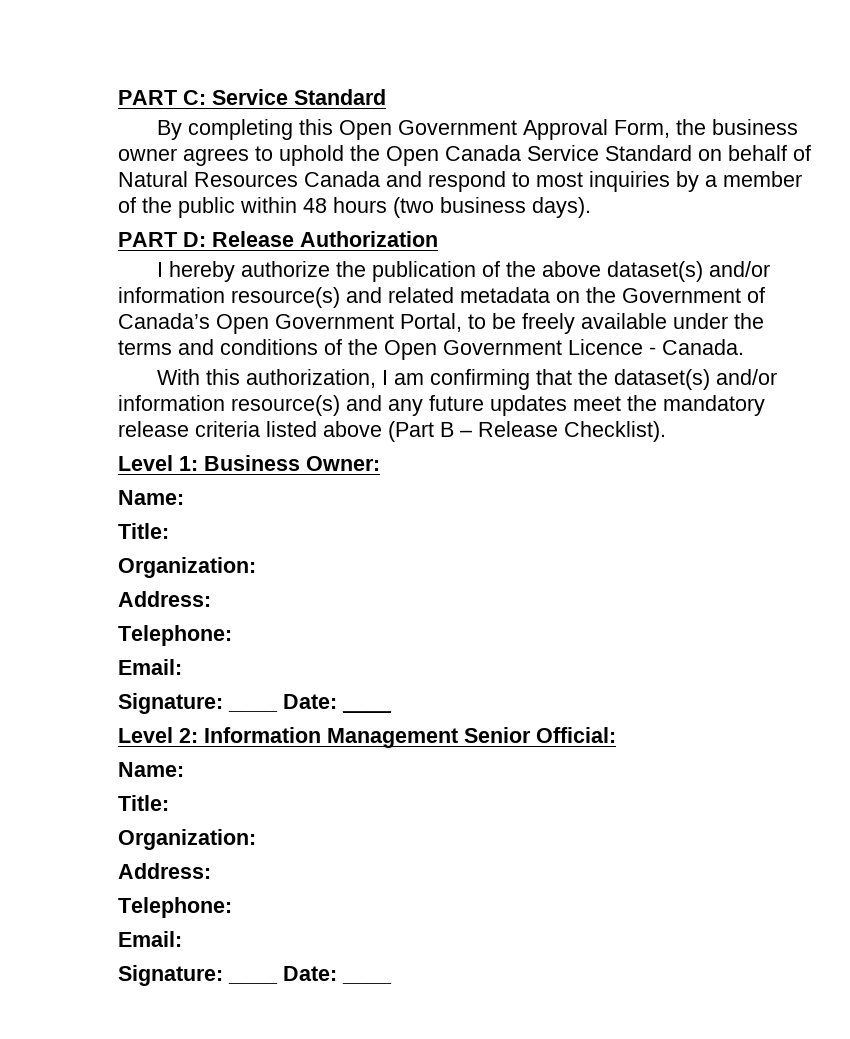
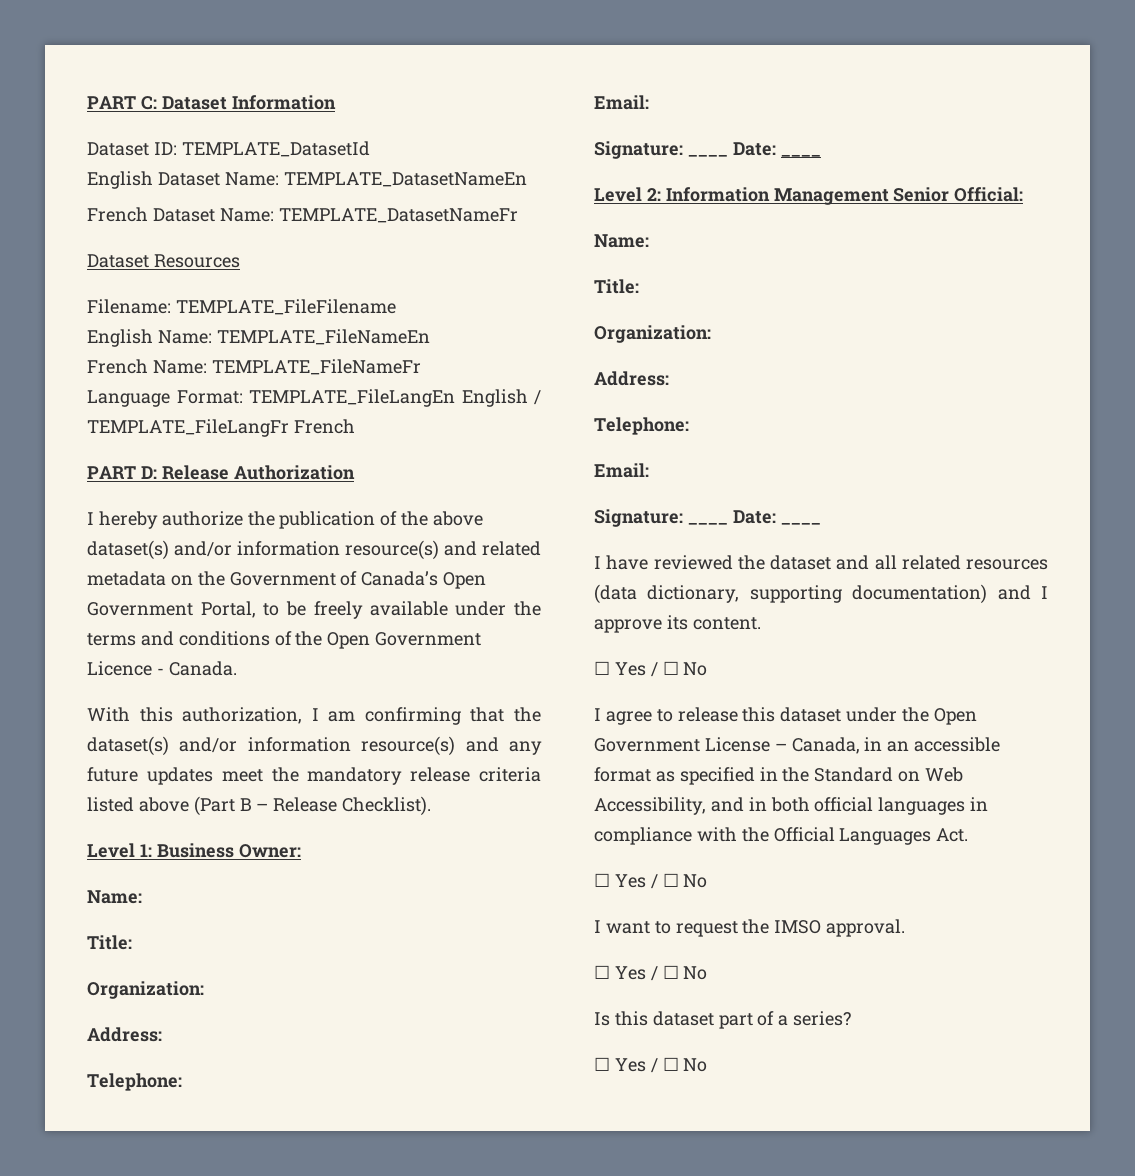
- PART C: Service Standard
- By completing this Open Government Approval Form, the business owner agrees to uphold the Open Canada Service Standard on behalf of Natural Resources Canada and respond to most inquiries by a member of the public within 48 hours (two business days).
+ PART C: Dataset Information
+ Dataset ID: TEMPLATE_DatasetId
+ English Dataset Name: TEMPLATE_DatasetNameEn
+ French Dataset Name: TEMPLATE_DatasetNameFr
+ Dataset Resources
+ Filename: TEMPLATE_FileFilename
+ English Name: TEMPLATE_FileNameEn
+ French Name: TEMPLATE_FileNameFr
+ Language Format: TEMPLATE_FileLangEn English / TEMPLATE_FileLangFr French
+ I have reviewed the dataset and all related resources (data dictionary, supporting documentation) and I approve its content.
+ ☐ Yes / ☐ No
+ I agree to release this dataset under the Open Government License – Canada, in an accessible format as specified in the Standard on Web Accessibility, and in both official languages in compliance with the Official Languages Act.
+ ☐ Yes / ☐ No
+ I want to request the IMSO approval.
+ ☐ Yes / ☐ No
+ Is this dataset part of a series?
+ ☐ Yes / ☐ No

